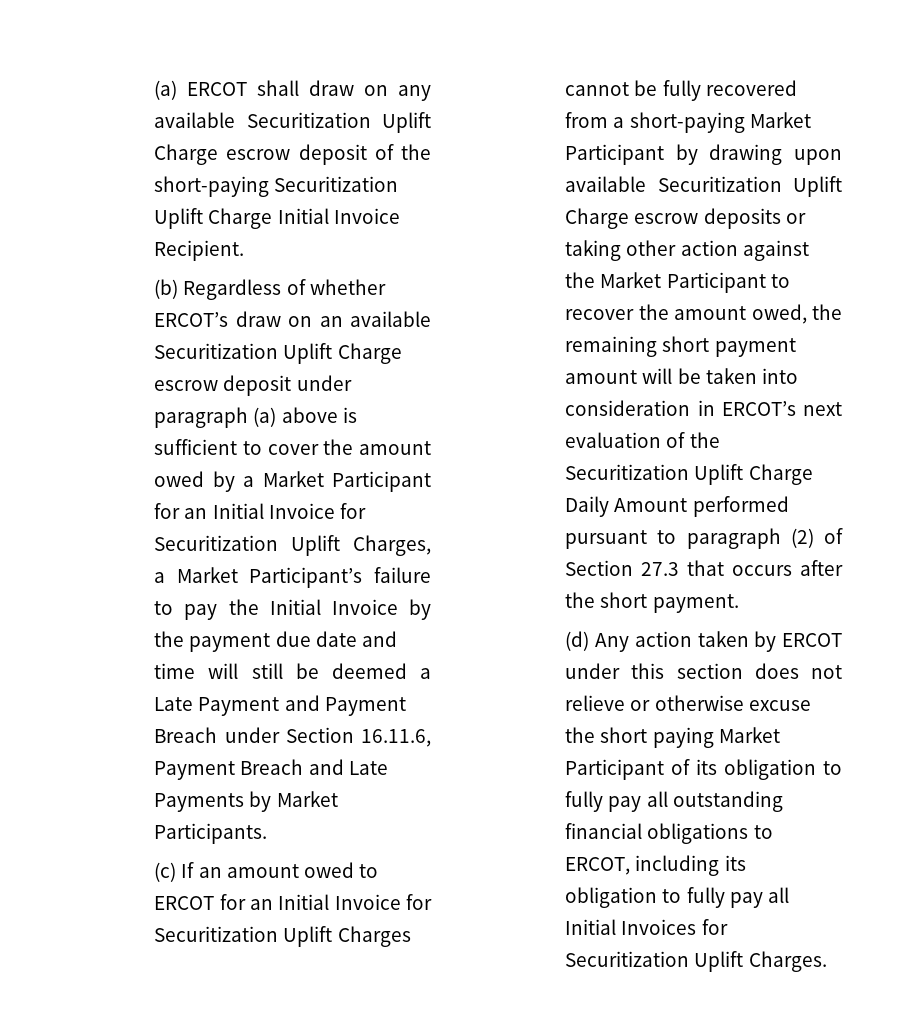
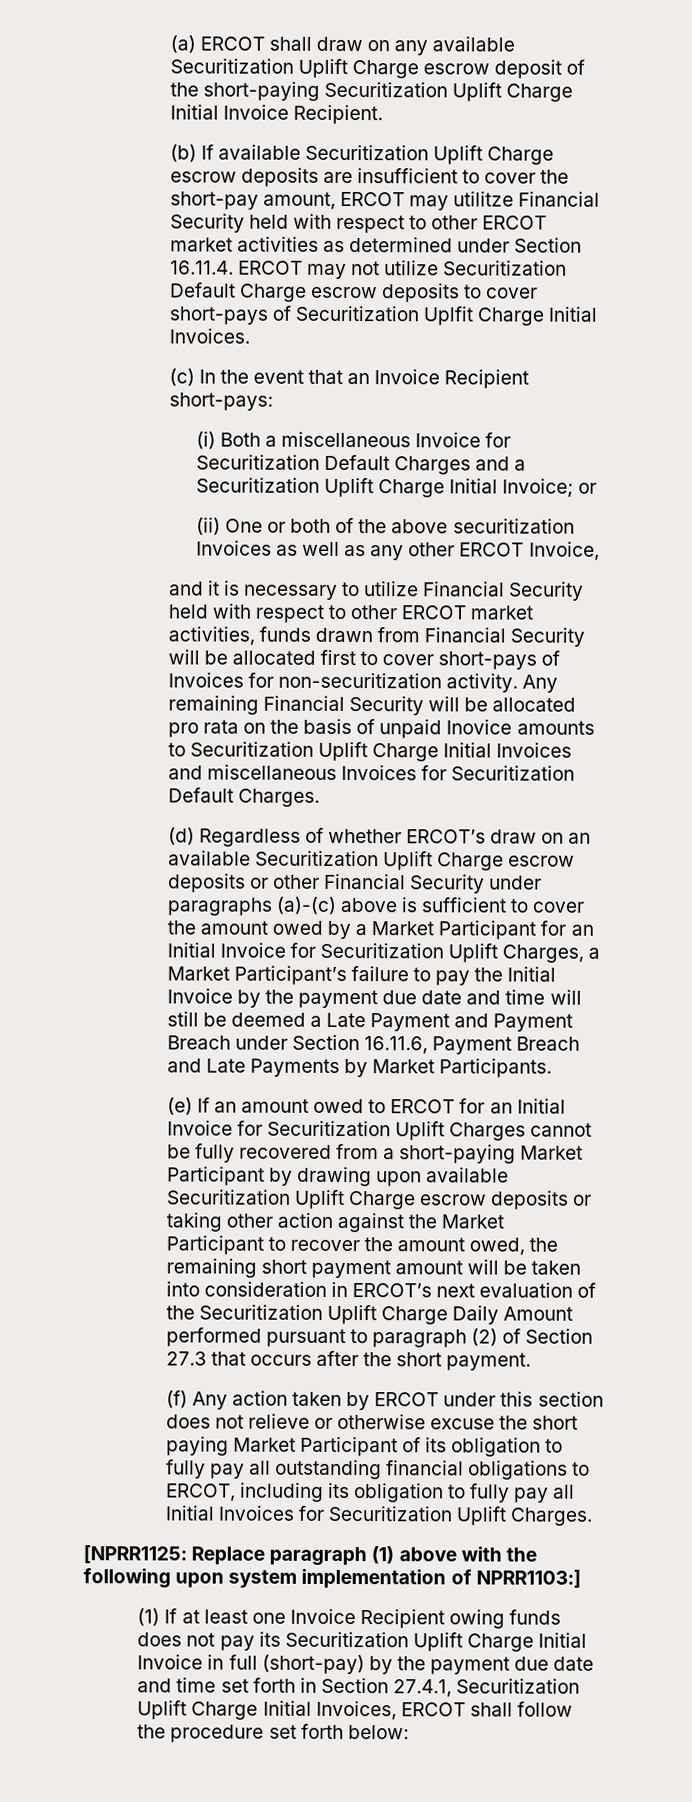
- (b) Regardless of whether ERCOT’s draw on an available Securitization Uplift Charge escrow deposit under paragraph (a) above is sufficient to cover the amount owed by a Market Participant for an Initial Invoice for Securitization Uplift Charges, a Market Participant’s failure to pay the Initial Invoice by the payment due date and time will still be deemed a Late Payment and Payment Breach under Section 16.11.6, Payment Breach and Late Payments by Market Participants.
+ (b) If available Securitization Uplift Charge escrow deposits are insufficient to cover the short-pay amount, ERCOT may utilitze Financial Security held with respect to other ERCOT market activities as determined under Section 16.11.4. ERCOT may not utilize Securitization Default Charge escrow deposits to cover short-pays of Securitization Uplfit Charge Initial Invoices.
+ (c) In the event that an Invoice Recipient short-pays:
+ (i) Both a miscellaneous Invoice for Securitization Default Charges and a Securitization Uplift Charge Initial Invoice; or
+ (ii) One or both of the above securitization Invoices as well as any other ERCOT Invoice,
+ and it is necessary to utilize Financial Security held with respect to other ERCOT market activities, funds drawn from Financial Security will be allocated first to cover short-pays of Invoices for non-securitization activity. Any remaining Financial Security will be allocated pro rata on the basis of unpaid Inovice amounts to Securitization Uplift Charge Initial Invoices and miscellaneous Invoices for Securitization Default Charges.
+ (d) Regardless of whether ERCOT’s draw on an available Securitization Uplift Charge escrow deposits or other Financial Security under paragraphs (a)-(c) above is sufficient to cover the amount owed by a Market Participant for an Initial Invoice for Securitization Uplift Charges, a Market Participant’s failure to pay the Initial Invoice by the payment due date and time will still be deemed a Late Payment and Payment Breach under Section 16.11.6, Payment Breach and Late Payments by Market Participants.
- (c) If an amount owed to ERCOT for an Initial Invoice for Securitization Uplift Charges cannot be fully recovered from a short-paying Market Participant by drawing upon available Securitization Uplift Charge escrow deposits or taking other action against the Market Participant to recover the amount owed, the remaining short payment amount will be taken into consideration in ERCOT’s next evaluation of the Securitization Uplift Charge Daily Amount performed pursuant to paragraph (2) of Section 27.3 that occurs after the short payment.
+ (e) If an amount owed to ERCOT for an Initial Invoice for Securitization Uplift Charges cannot be fully recovered from a short-paying Market Participant by drawing upon available Securitization Uplift Charge escrow deposits or taking other action against the Market Participant to recover the amount owed, the remaining short payment amount will be taken into consideration in ERCOT’s next evaluation of the Securitization Uplift Charge Daily Amount performed pursuant to paragraph (2) of Section 27.3 that occurs after the short payment.
- (d) Any action taken by ERCOT under this section does not relieve or otherwise excuse the short paying Market Participant of its obligation to fully pay all outstanding financial obligations to ERCOT, including its obligation to fully pay all Initial Invoices for Securitization Uplift Charges.
+ (f) Any action taken by ERCOT under this section does not relieve or otherwise excuse the short paying Market Participant of its obligation to fully pay all outstanding financial obligations to ERCOT, including its obligation to fully pay all Initial Invoices for Securitization Uplift Charges.
+ [NPRR1125: Replace paragraph (1) above with the following upon system implementation of NPRR1103:]
+ (1) If at least one Invoice Recipient owing funds does not pay its Securitization Uplift Charge Initial Invoice in full (short-pay) by the payment due date and time set forth in Section 27.4.1, Securitization Uplift Charge Initial Invoices, ERCOT shall follow the procedure set forth below:

